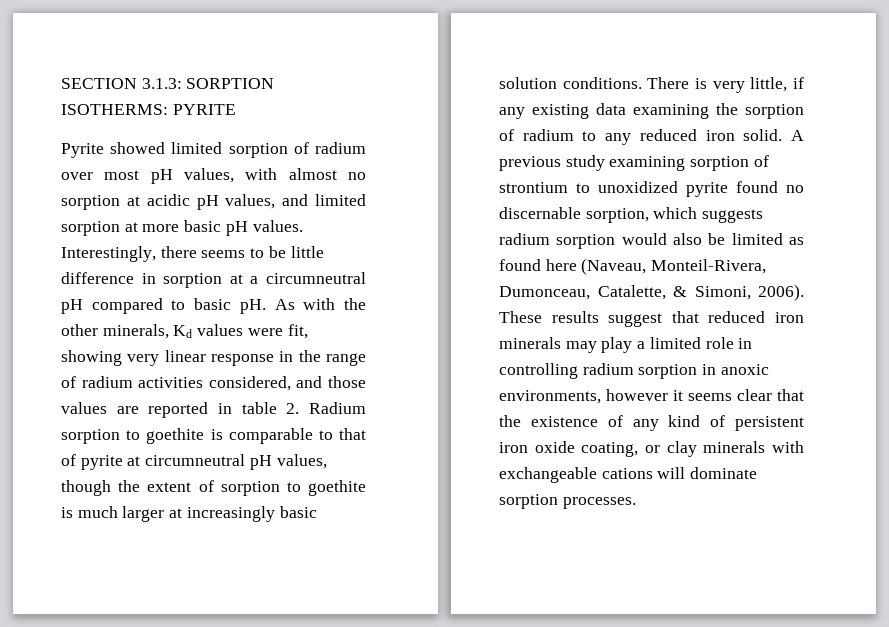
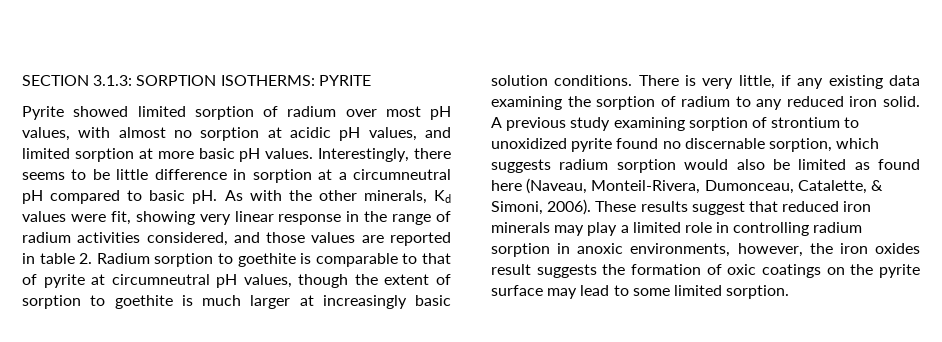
- These results suggest that reduced iron minerals may play a limited role in controlling radium sorption in anoxic environments, however it seems clear that the existence of any kind of persistent iron oxide coating, or clay minerals with exchangeable cations will dominate sorption processes.
+ These results suggest that reduced iron minerals may play a limited role in controlling radium sorption in anoxic environments, however, the iron oxides result suggests the formation of oxic coatings on the pyrite surface may lead to some limited sorption.

